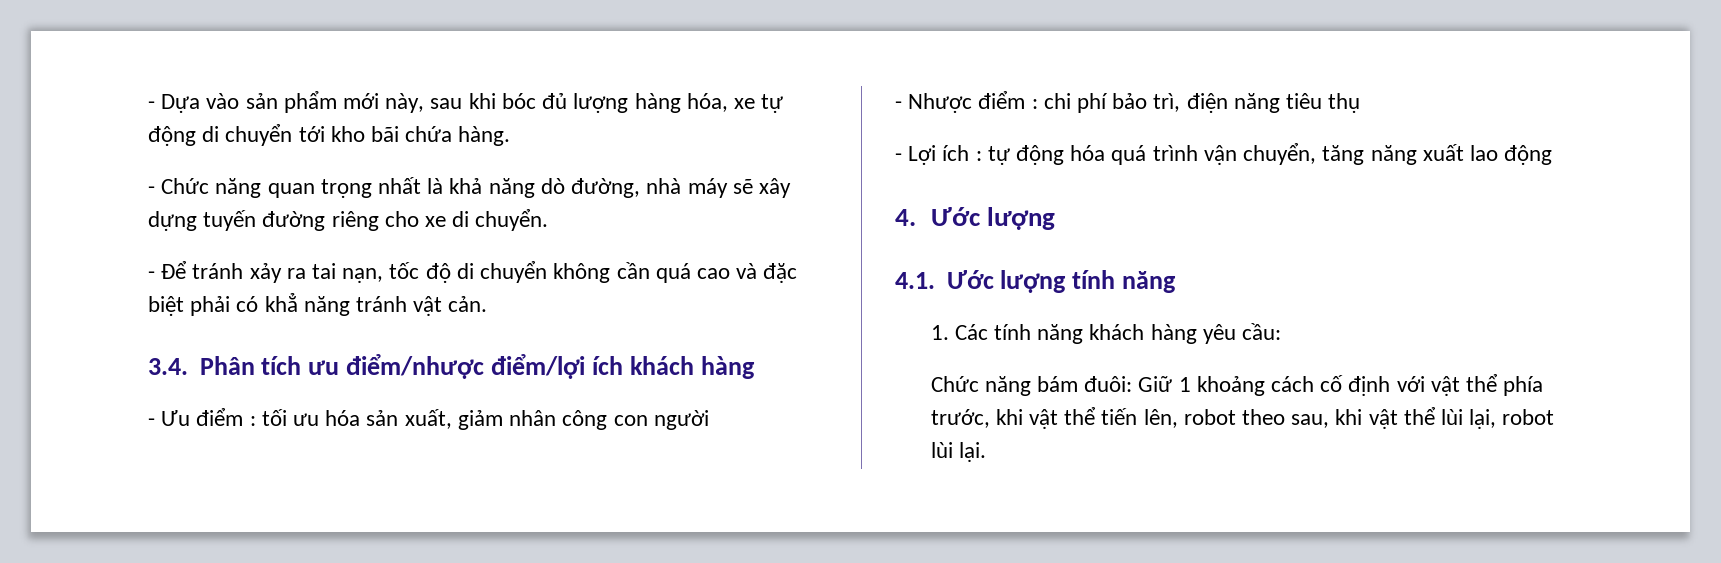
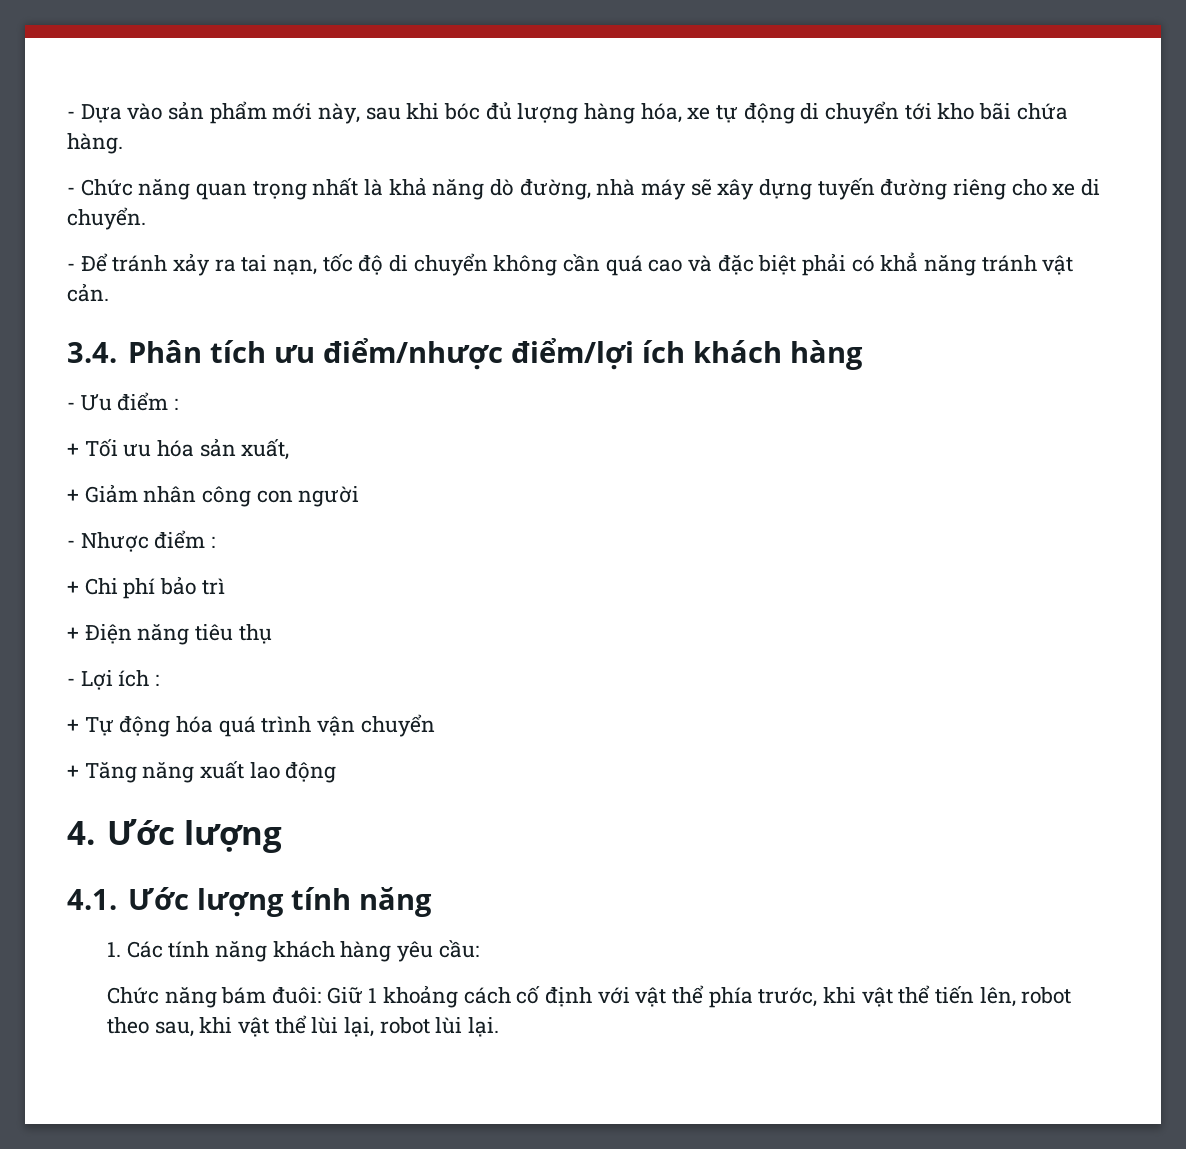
- - Ưu điểm : tối ưu hóa sản xuất, giảm nhân công con người
+ - Ưu điểm :
+ + Tối ưu hóa sản xuất,
+ + Giảm nhân công con người
- - Nhược điểm : chi phí bảo trì, điện năng tiêu thụ
+ - Nhược điểm :
+ + Chi phí bảo trì
+ + Điện năng tiêu thụ
- - Lợi ích : tự động hóa quá trình vận chuyển, tăng năng xuất lao động
+ - Lợi ích :
+ + Tự động hóa quá trình vận chuyển
+ + Tăng năng xuất lao động

